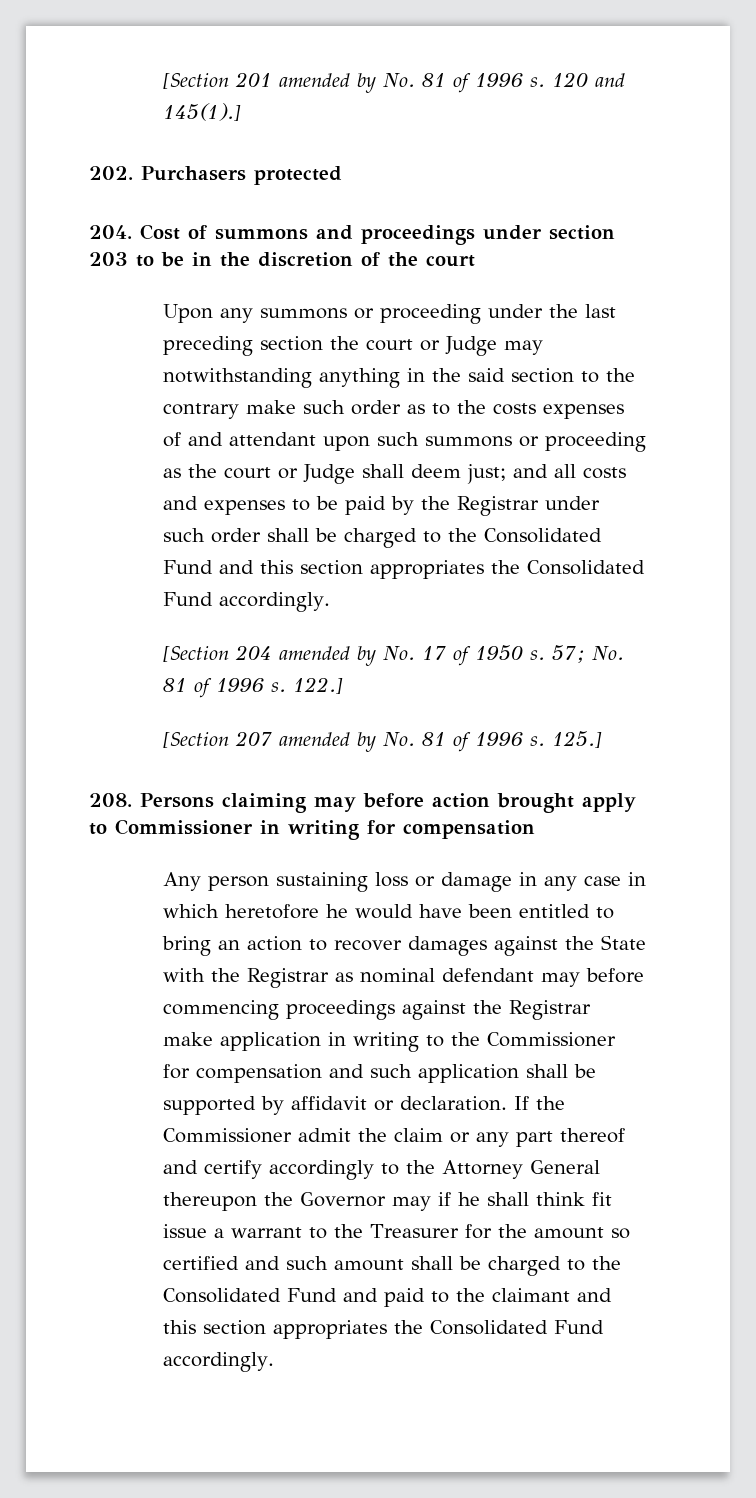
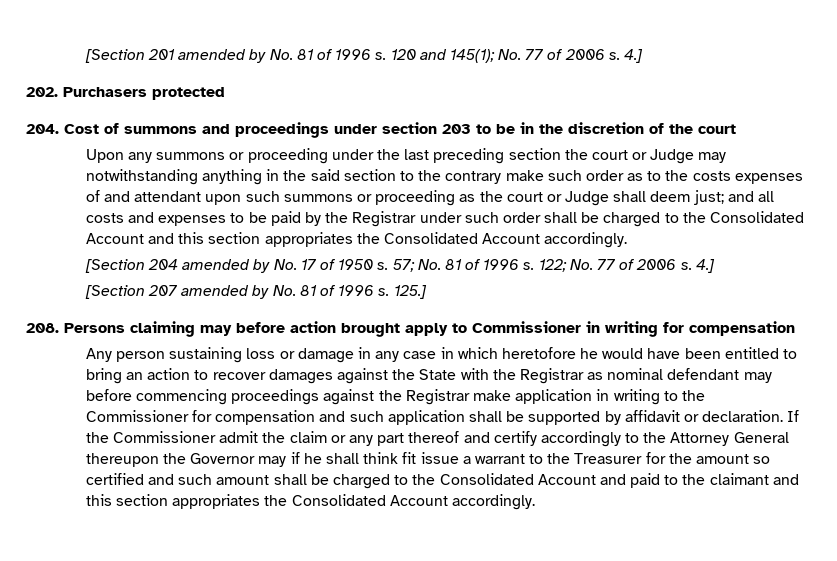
- 120 and 145(1).]
+ 120 and 145(1); No. 77 of 2006 s. 4.]
- and all costs and expenses to be paid by the Registrar under such order shall be charged to the Consolidated Fund and this section appropriates the Consolidated Fund accordingly.
+ and all costs and expenses to be paid by the Registrar under such order shall be charged to the Consolidated Account and this section appropriates the Consolidated Account accordingly.
- 122.]
+ 122; No. 77 of 2006 s. 4.]
- If the Commissioner admit the claim or any part thereof and certify accordingly to the Attorney General thereupon the Governor may if he shall think fit issue a warrant to the Treasurer for the amount so certified and such amount shall be charged to the Consolidated Fund and paid to the claimant and this section appropriates the Consolidated Fund accordingly.
+ If the Commissioner admit the claim or any part thereof and certify accordingly to the Attorney General thereupon the Governor may if he shall think fit issue a warrant to the Treasurer for the amount so certified and such amount shall be charged to the Consolidated Account and paid to the claimant and this section appropriates the Consolidated Account accordingly.

